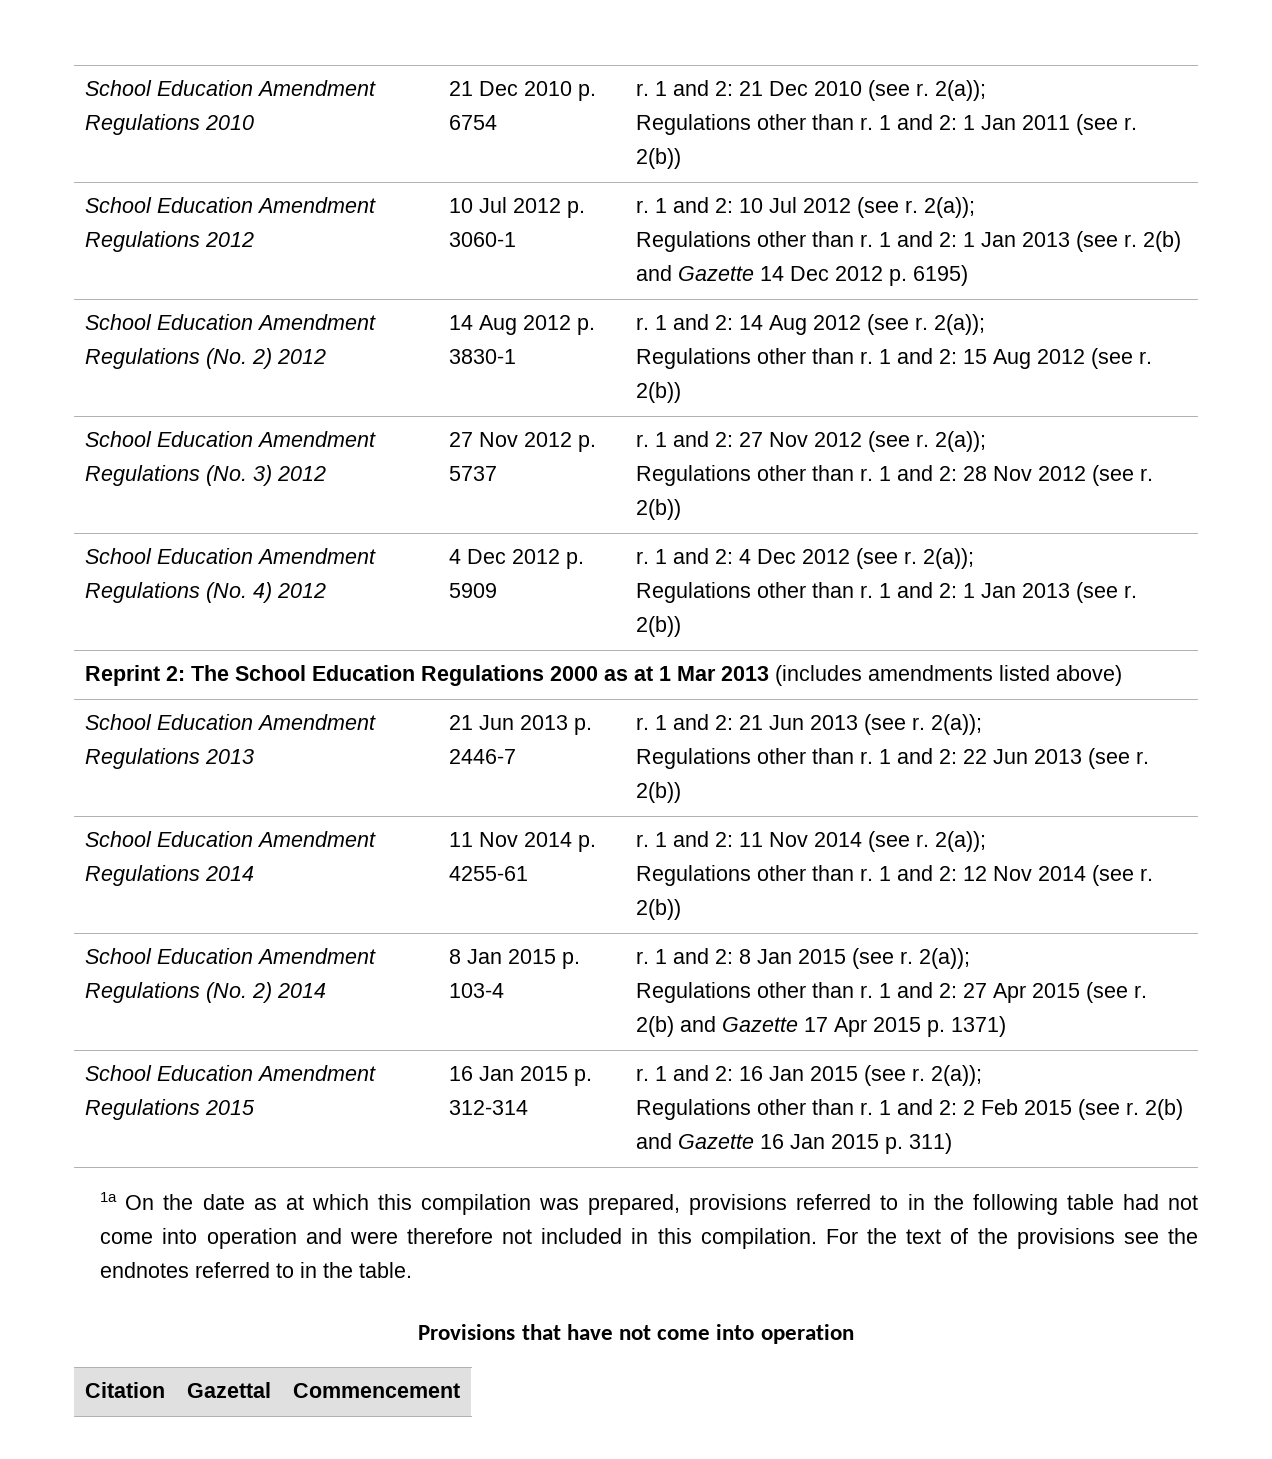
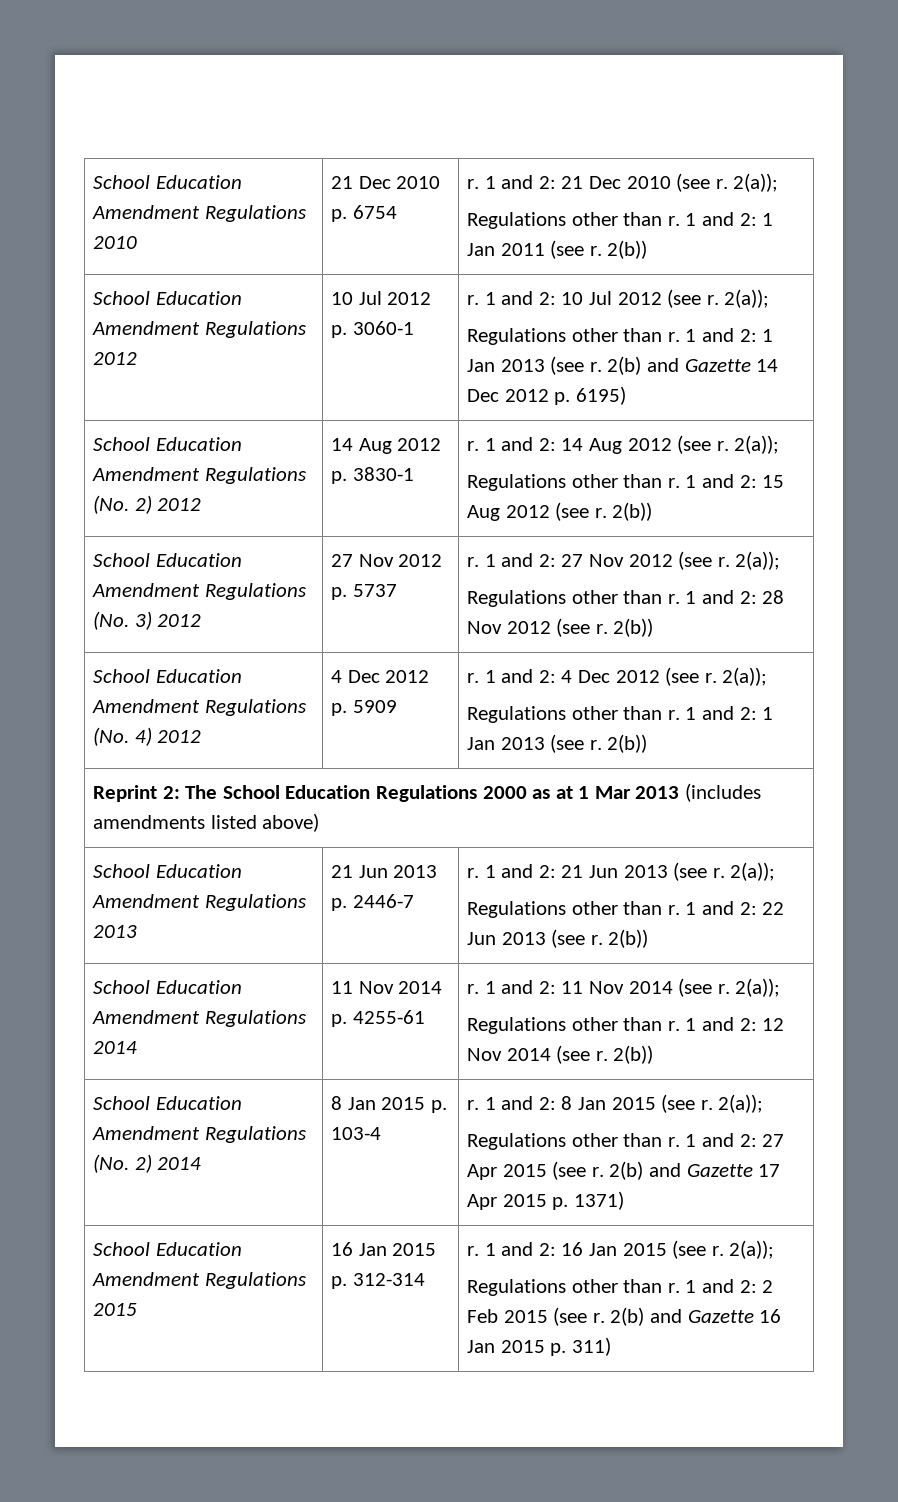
- 1a On the date as at which this compilation was prepared, provisions referred to in the following table had not come into operation and were therefore not included in this compilation. For the text of the provisions see the endnotes referred to in the table.
- Provisions that have not come into operation
- Citation | Gazettal | Commencement

